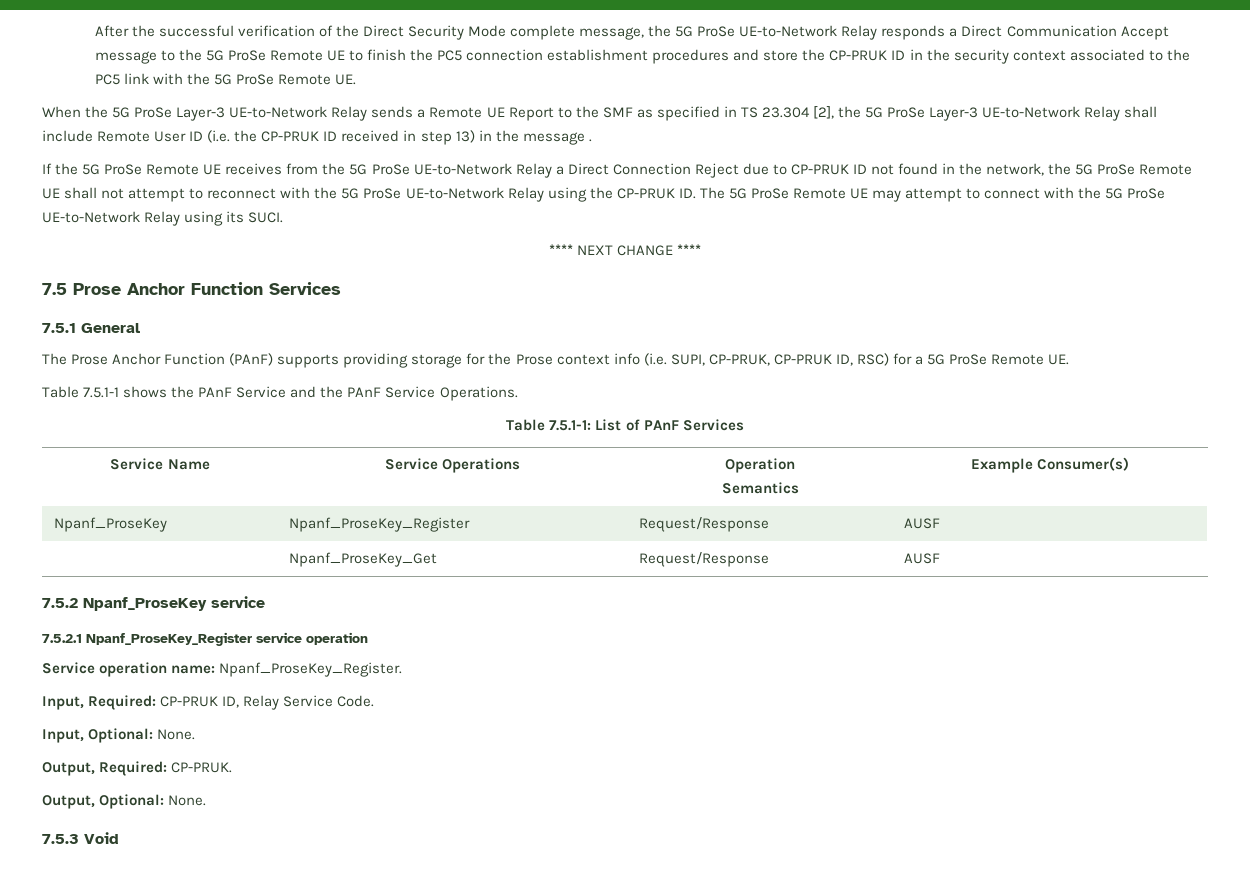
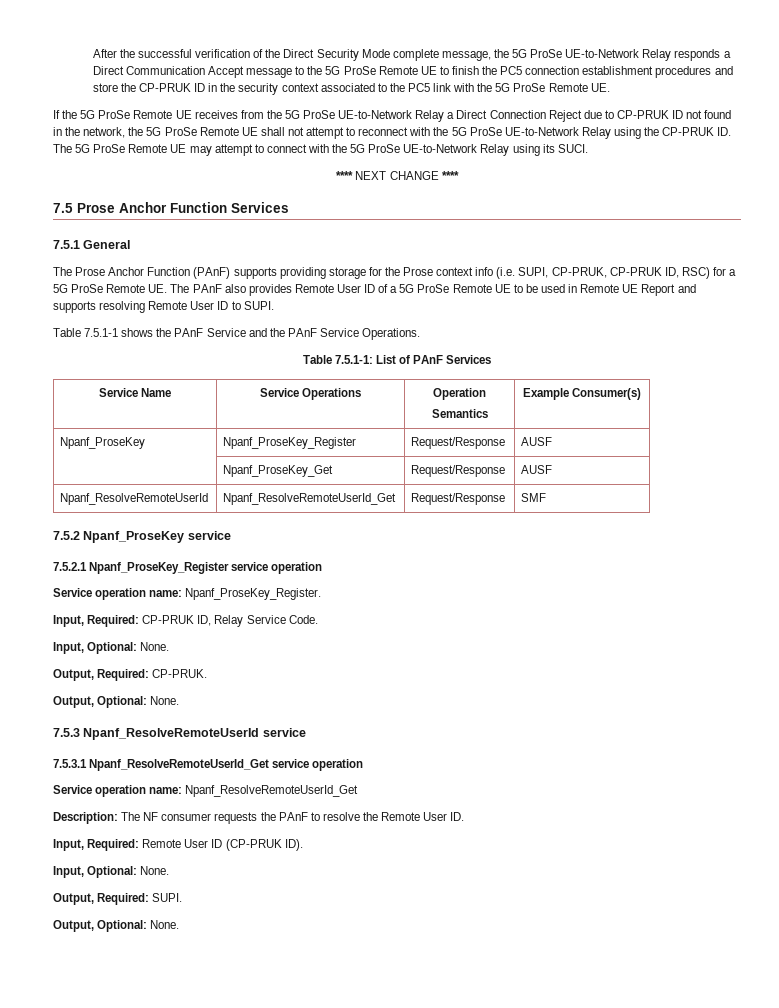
- When the 5G ProSe Layer-3 UE-to-Network Relay sends a Remote UE Report to the SMF as specified in TS 23.304 [2], the 5G ProSe Layer-3 UE-to-Network Relay shall include Remote User ID (i.e. the CP-PRUK ID received in step 13) in the message .
- The Prose Anchor Function (PAnF) supports providing storage for the Prose context info (i.e. SUPI, CP-PRUK, CP-PRUK ID, RSC) for a 5G ProSe Remote UE.
+ The Prose Anchor Function (PAnF) supports providing storage for the Prose context info (i.e. SUPI, CP-PRUK, CP-PRUK ID, RSC) for a 5G ProSe Remote UE. The PAnF also provides Remote User ID of a 5G ProSe Remote UE to be used in Remote UE Report and supports resolving Remote User ID to SUPI.
+ Npanf_ResolveRemoteUserId | Npanf_ResolveRemoteUserId_Get | Request/Response | SMF
- 7.5.3 Void
+ 7.5.3 Npanf_ResolveRemoteUserId service
+ 7.5.3.1 Npanf_ResolveRemoteUserId_Get service operation
+ Service operation name: Npanf_ResolveRemoteUserId_Get
+ Description: The NF consumer requests the PAnF to resolve the Remote User ID.
+ Input, Required: Remote User ID (CP-PRUK ID).
+ Input, Optional: None.
+ Output, Required: SUPI.
+ Output, Optional: None.

